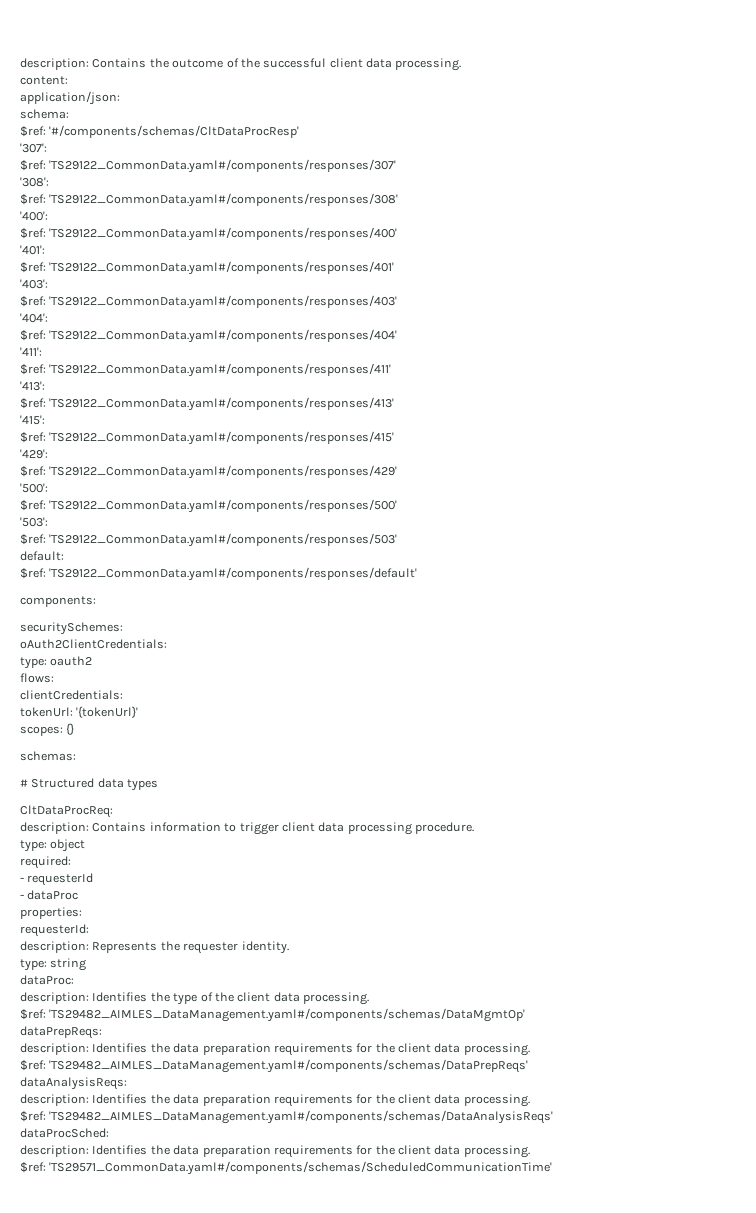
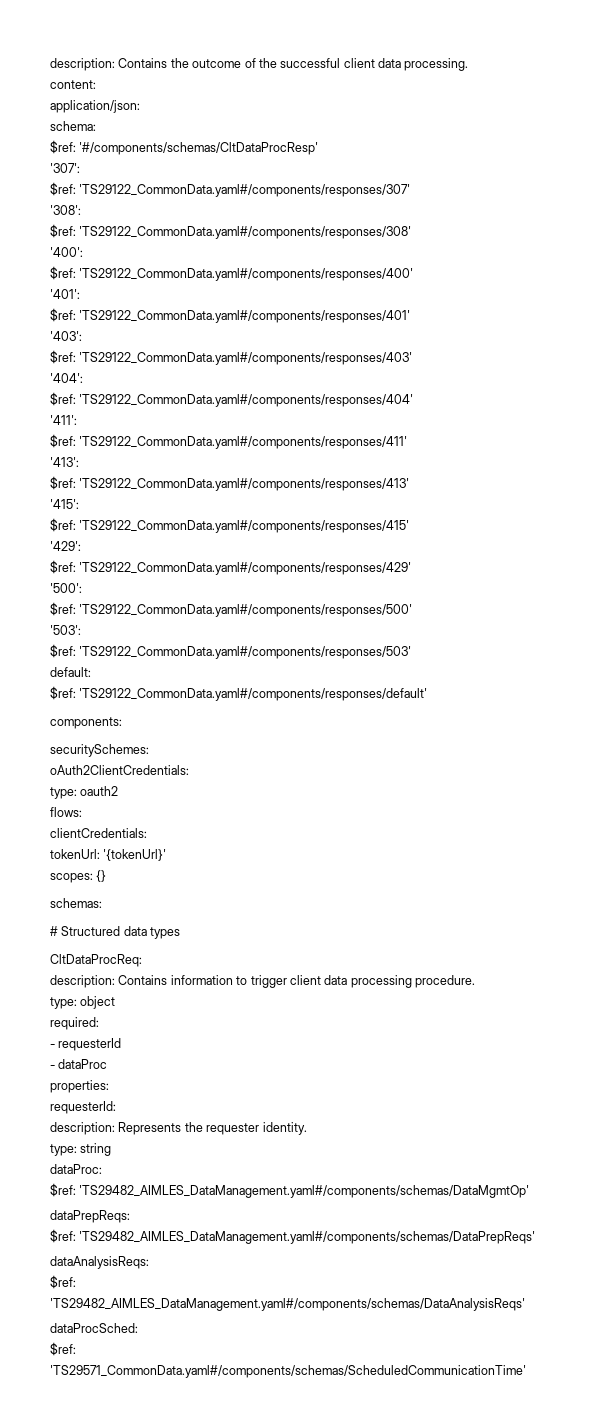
- description: Identifies the type of the client data processing.
  $ref: 'TS29482_AIMLES_DataManagement.yaml#/components/schemas/DataMgmtOp'
  dataPrepReqs:
- description: Identifies the data preparation requirements for the client data processing.
  $ref: 'TS29482_AIMLES_DataManagement.yaml#/components/schemas/DataPrepReqs'
  dataAnalysisReqs:
- description: Identifies the data preparation requirements for the client data processing.
  $ref: 'TS29482_AIMLES_DataManagement.yaml#/components/schemas/DataAnalysisReqs'
  dataProcSched:
- description: Identifies the data preparation requirements for the client data processing.

